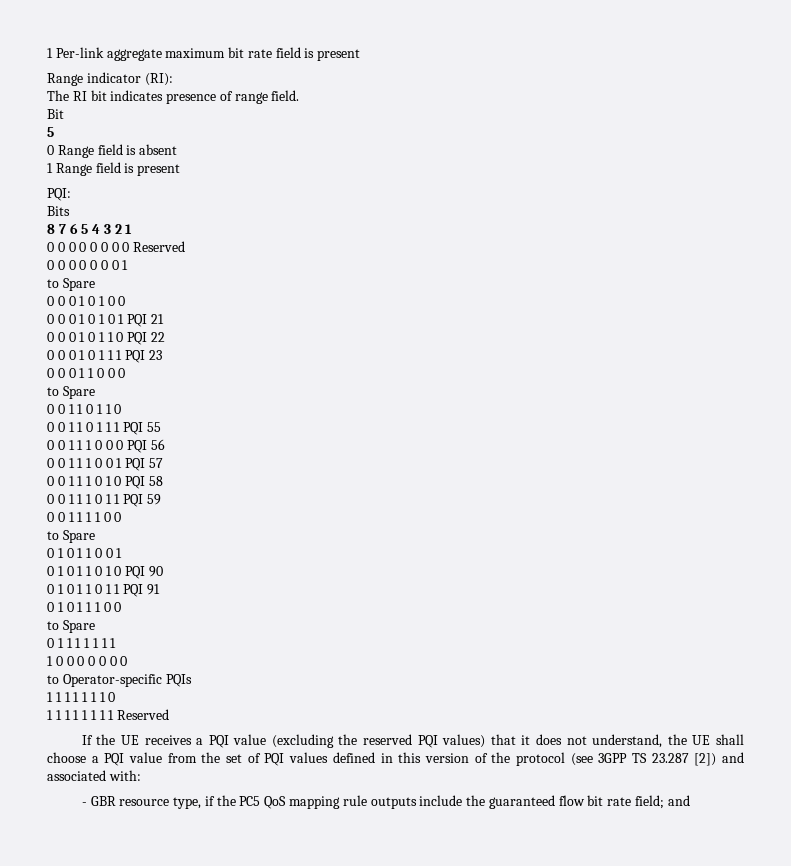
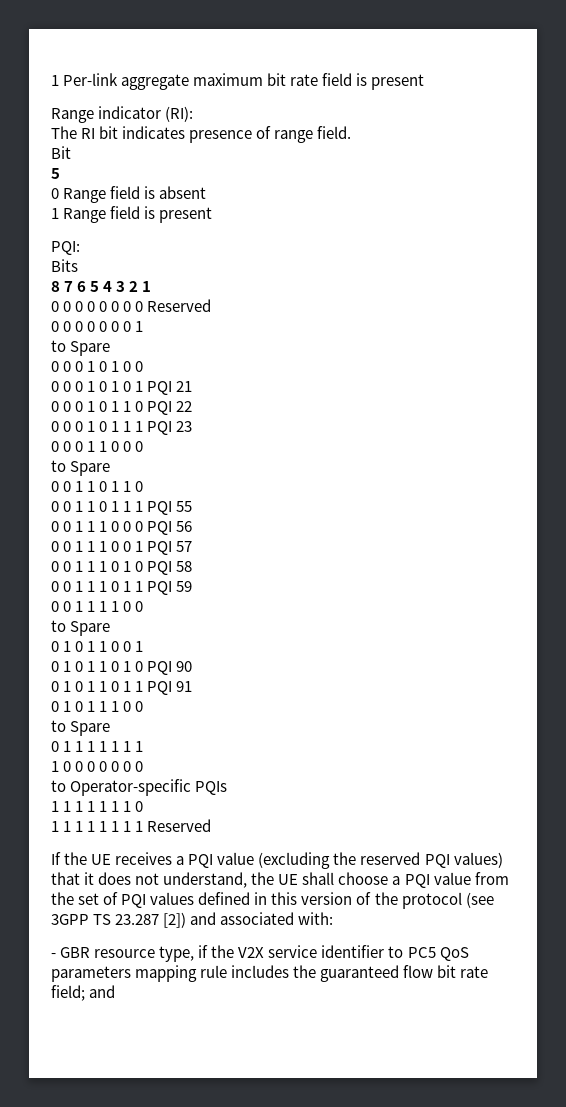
- - GBR resource type, if the PC5 QoS mapping rule outputs include the guaranteed flow bit rate field; and
+ - GBR resource type, if the V2X service identifier to PC5 QoS parameters mapping rule includes the guaranteed flow bit rate field; and

